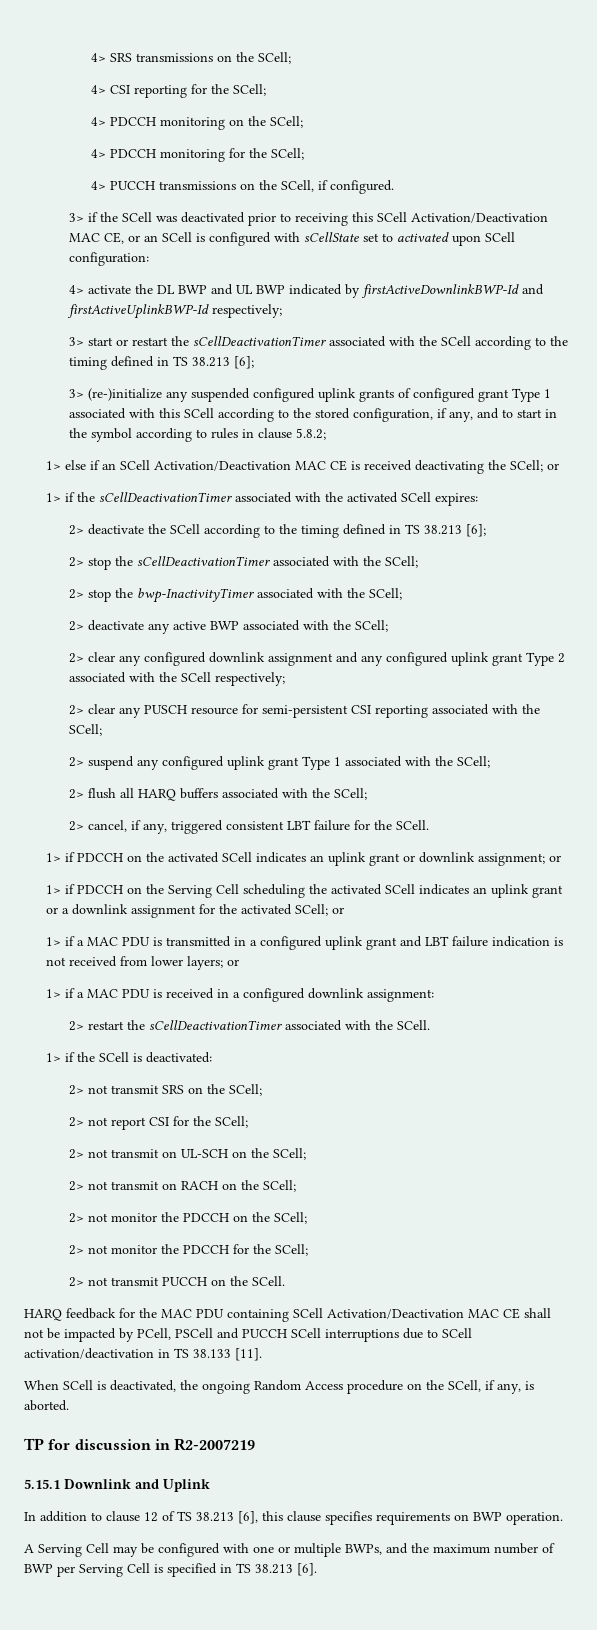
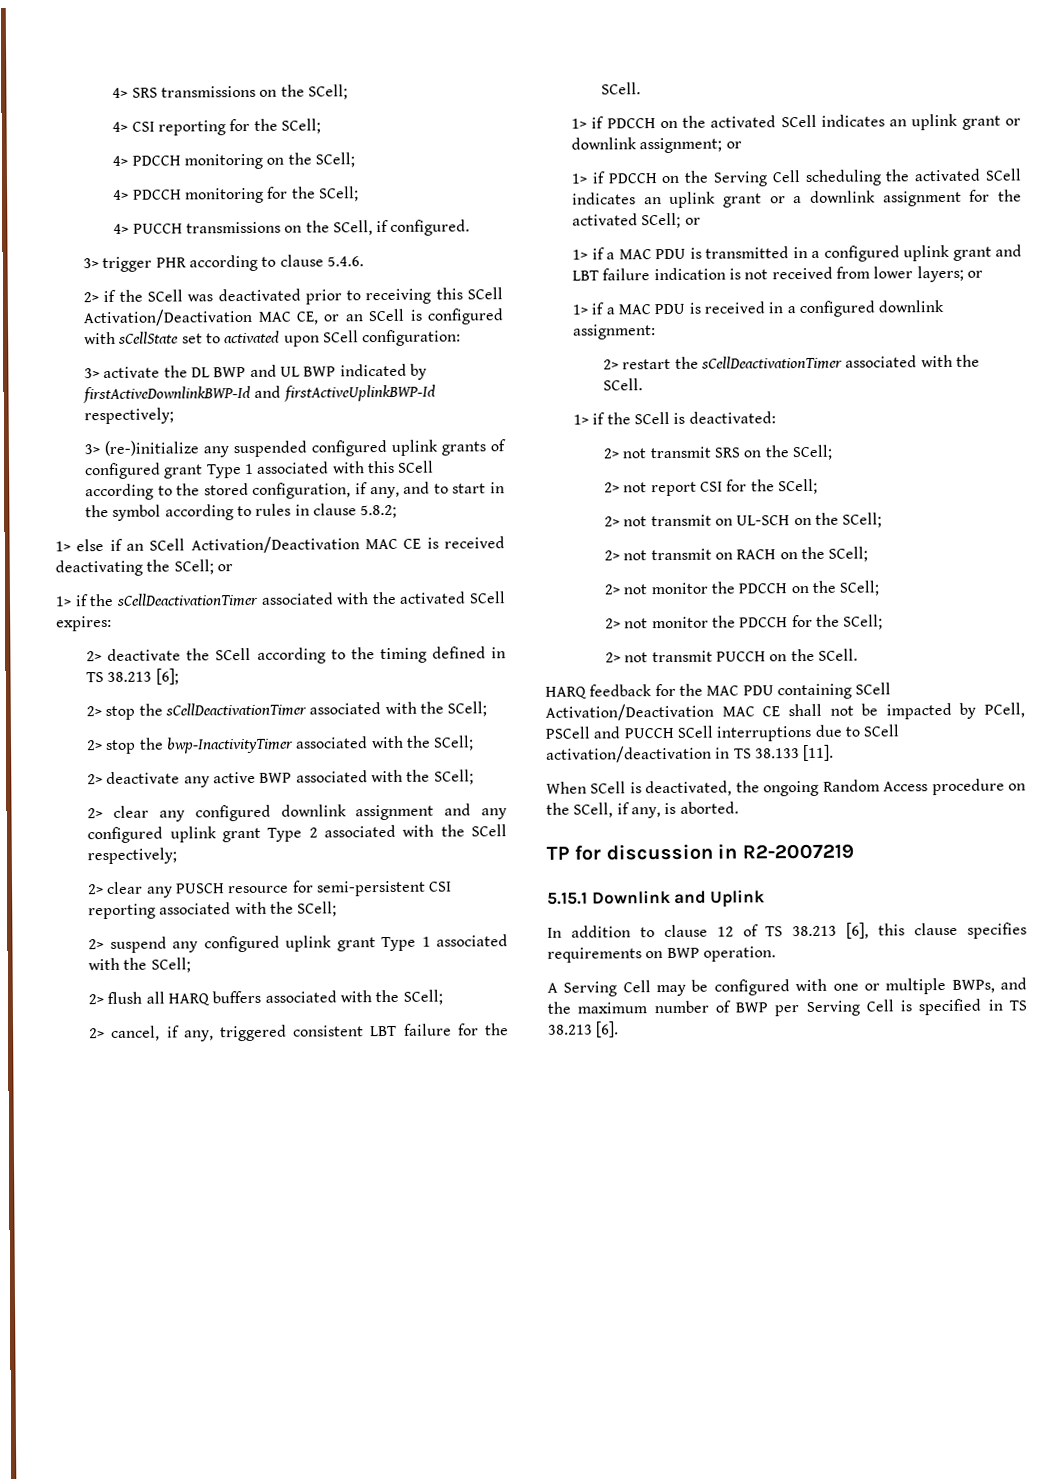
- 3> if the SCell was deactivated prior to receiving this SCell Activation/Deactivation MAC CE, or an SCell is configured with sCellState set to activated upon SCell configuration:
+ 3> trigger PHR according to clause 5.4.6.
+ 2> if the SCell was deactivated prior to receiving this SCell Activation/Deactivation MAC CE, or an SCell is configured with sCellState set to activated upon SCell configuration:
- 4> activate the DL BWP and UL BWP indicated by firstActiveDownlinkBWP-Id and firstActiveUplinkBWP-Id respectively;
+ 3> activate the DL BWP and UL BWP indicated by firstActiveDownlinkBWP-Id and firstActiveUplinkBWP-Id respectively;
- 3> start or restart the sCellDeactivationTimer associated with the SCell according to the timing defined in TS 38.213 [6];

